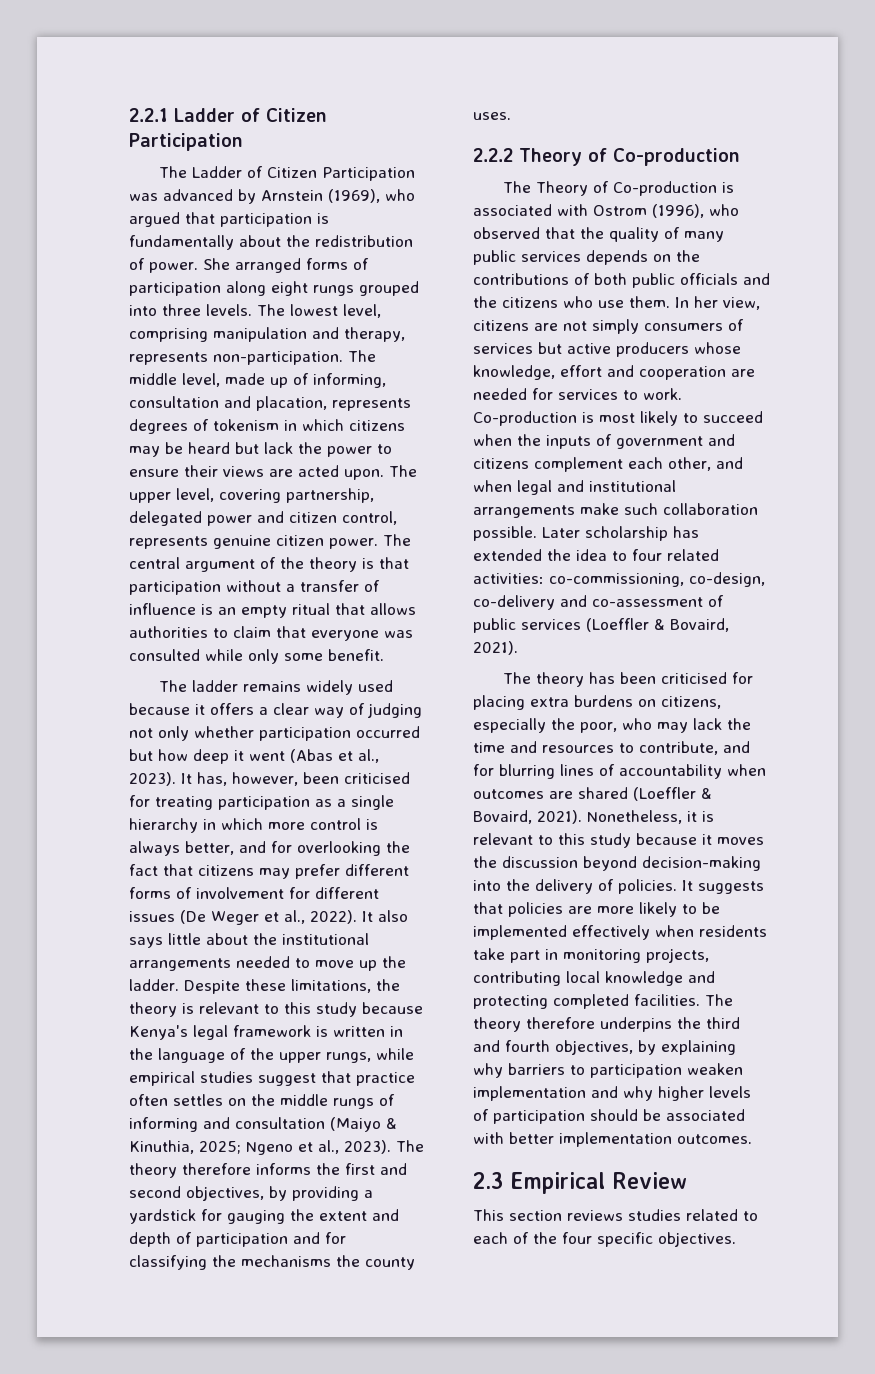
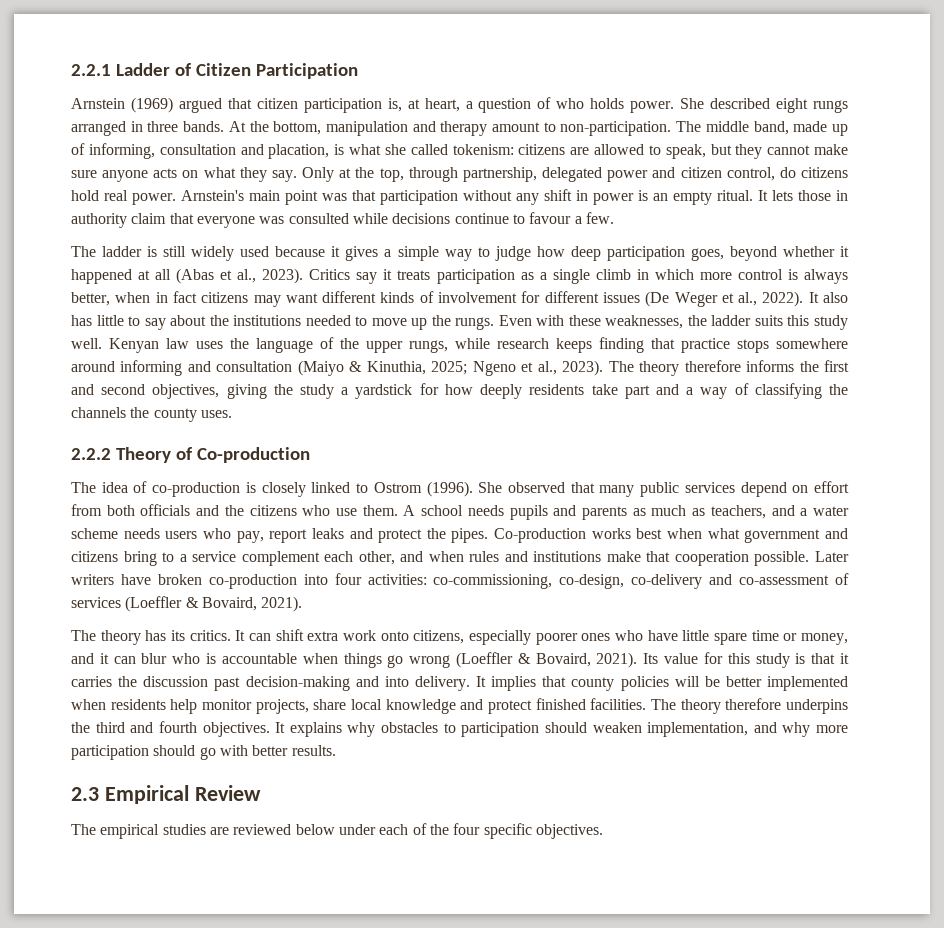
- The Ladder of Citizen Participation was advanced by Arnstein (1969), who argued that participation is fundamentally about the redistribution of power. She arranged forms of participation along eight rungs grouped into three levels. The lowest level, comprising manipulation and therapy, represents non-participation.
+ Arnstein (1969) argued that citizen participation is, at heart, a question of who holds power. She described eight rungs arranged in three bands. At the bottom, manipulation and therapy amount to non-participation.
- The middle level, made up of informing, consultation and placation, represents degrees of tokenism in which citizens may be heard but lack the power to ensure their views are acted upon. The upper level, covering partnership, delegated power and citizen control, represents genuine citizen power. The central argument of the theory is that participation without a transfer of influence is an empty ritual that allows authorities to claim that everyone was consulted while only some benefit.
+ The middle band, made up of informing, consultation and placation, is what she called tokenism: citizens are allowed to speak, but they cannot make sure anyone acts on what they say. Only at the top, through partnership, delegated power and citizen control, do citizens hold real power. Arnstein's main point was that participation without any shift in power is an empty ritual. It lets those in authority claim that everyone was consulted while decisions continue to favour a few.
- The ladder remains widely used because it offers a clear way of judging not only whether participation occurred but how deep it went (Abas et al., 2023). It has, however, been criticised for treating participation as a single hierarchy in which more control is always better, and for overlooking the fact that citizens may prefer different forms of involvement for different issues (De Weger et al., 2022).
+ The ladder is still widely used because it gives a simple way to judge how deep participation goes, beyond whether it happened at all (Abas et al., 2023). Critics say it treats participation as a single climb in which more control is always better, when in fact citizens may want different kinds of involvement for different issues (De Weger et al., 2022).
- It also says little about the institutional arrangements needed to move up the ladder. Despite these limitations, the theory is relevant to this study because Kenya's legal framework is written in the language of the upper rungs, while empirical studies suggest that practice often settles on the middle rungs of informing and consultation (Maiyo & Kinuthia, 2025; Ngeno et al., 2023).
+ It also has little to say about the institutions needed to move up the rungs. Even with these weaknesses, the ladder suits this study well. Kenyan law uses the language of the upper rungs, while research keeps finding that practice stops somewhere around informing and consultation (Maiyo & Kinuthia, 2025; Ngeno et al., 2023).
- The theory therefore informs the first and second objectives, by providing a yardstick for gauging the extent and depth of participation and for classifying the mechanisms the county uses.
+ The theory therefore informs the first and second objectives, giving the study a yardstick for how deeply residents take part and a way of classifying the channels the county uses.
- The Theory of Co-production is associated with Ostrom (1996), who observed that the quality of many public services depends on the contributions of both public officials and the citizens who use them.
+ The idea of co-production is closely linked to Ostrom (1996). She observed that many public services depend on effort from both officials and the citizens who use them.
- In her view, citizens are not simply consumers of services but active producers whose knowledge, effort and cooperation are needed for services to work. Co-production is most likely to succeed when the inputs of government and citizens complement each other, and when legal and institutional arrangements make such collaboration possible. Later scholarship has extended the idea to four related activities: co-commissioning, co-design, co-delivery and co-assessment of public services (Loeffler & Bovaird, 2021).
+ A school needs pupils and parents as much as teachers, and a water scheme needs users who pay, report leaks and protect the pipes. Co-production works best when what government and citizens bring to a service complement each other, and when rules and institutions make that cooperation possible. Later writers have broken co-production into four activities: co-commissioning, co-design, co-delivery and co-assessment of services (Loeffler & Bovaird, 2021).
- The theory has been criticised for placing extra burdens on citizens, especially the poor, who may lack the time and resources to contribute, and for blurring lines of accountability when outcomes are shared (Loeffler & Bovaird, 2021). Nonetheless, it is relevant to this study because it moves the discussion beyond decision-making into the delivery of policies. It suggests that policies are more likely to be implemented effectively when residents take part in monitoring projects, contributing local knowledge and protecting completed facilities.
+ The theory has its critics. It can shift extra work onto citizens, especially poorer ones who have little spare time or money, and it can blur who is accountable when things go wrong (Loeffler & Bovaird, 2021). Its value for this study is that it carries the discussion past decision-making and into delivery. It implies that county policies will be better implemented when residents help monitor projects, share local knowledge and protect finished facilities.
- The theory therefore underpins the third and fourth objectives, by explaining why barriers to participation weaken implementation and why higher levels of participation should be associated with better implementation outcomes.
+ The theory therefore underpins the third and fourth objectives. It explains why obstacles to participation should weaken implementation, and why more participation should go with better results.
  2.3 Empirical Review
- This section reviews studies related to each of the four specific objectives.
+ The empirical studies are reviewed below under each of the four specific objectives.

